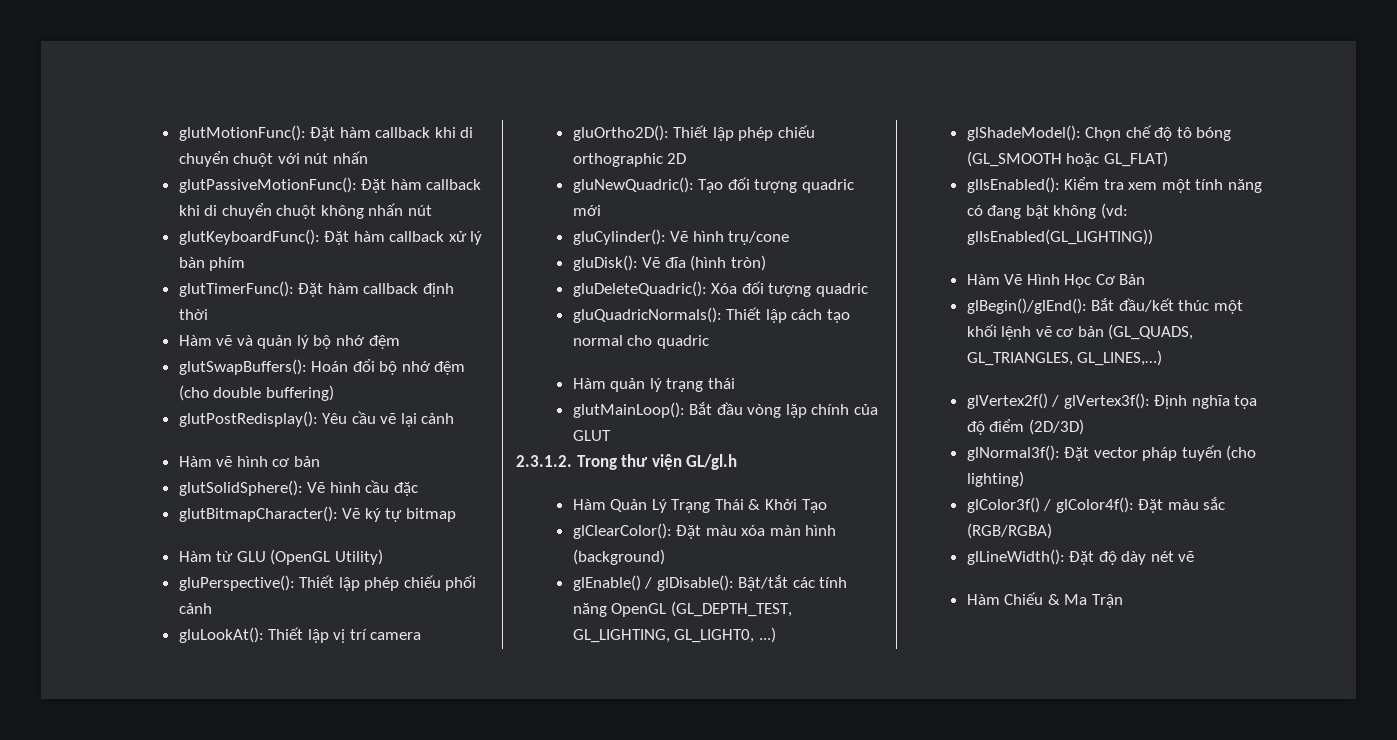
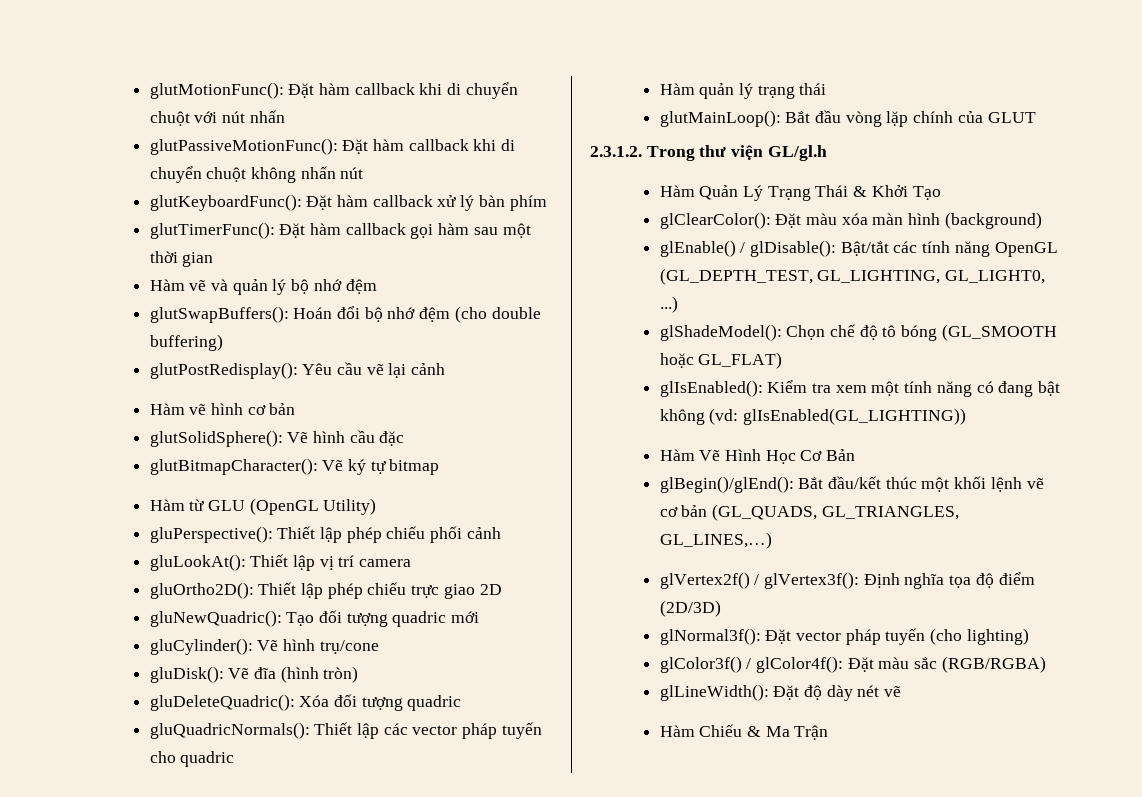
- glutTimerFunc(): Đặt hàm callback định thời
+ glutTimerFunc(): Đặt hàm callback gọi hàm sau một thời gian
- gluOrtho2D(): Thiết lập phép chiếu orthographic 2D
+ gluOrtho2D(): Thiết lập phép chiếu trực giao 2D
- gluQuadricNormals(): Thiết lập cách tạo normal cho quadric
+ gluQuadricNormals(): Thiết lập các vector pháp tuyến cho quadric

